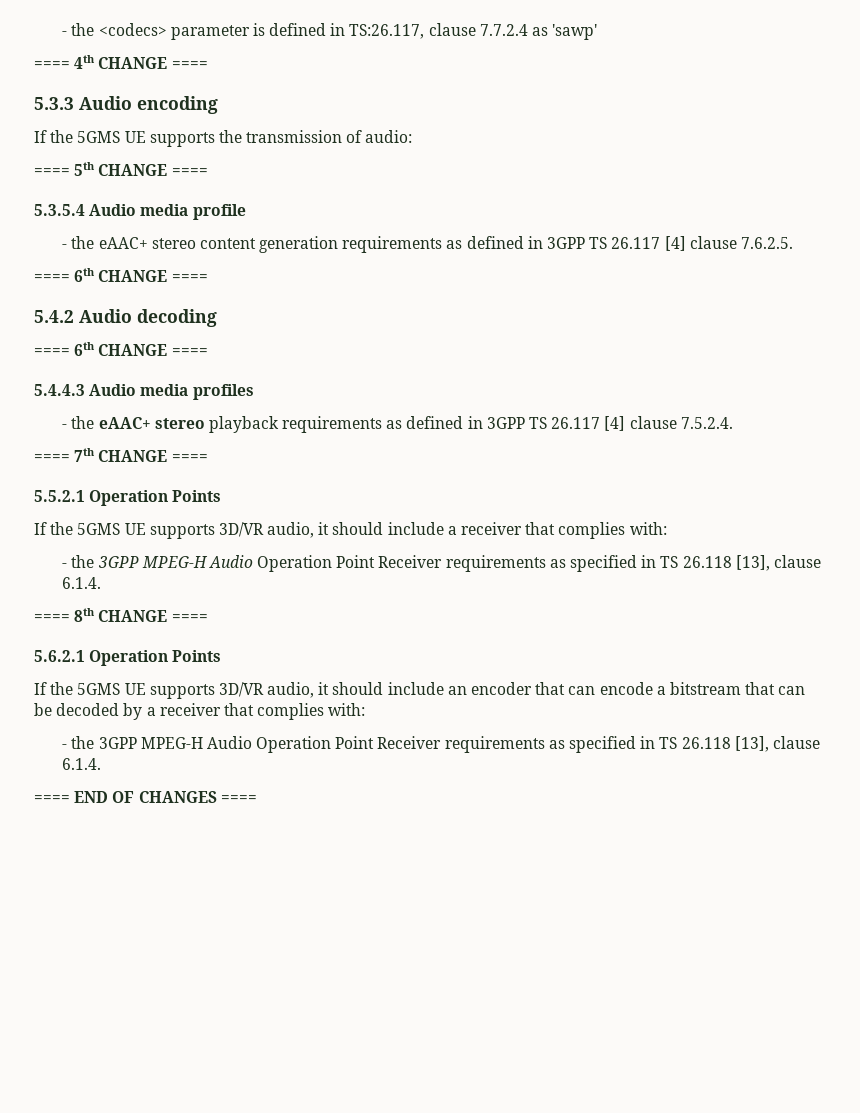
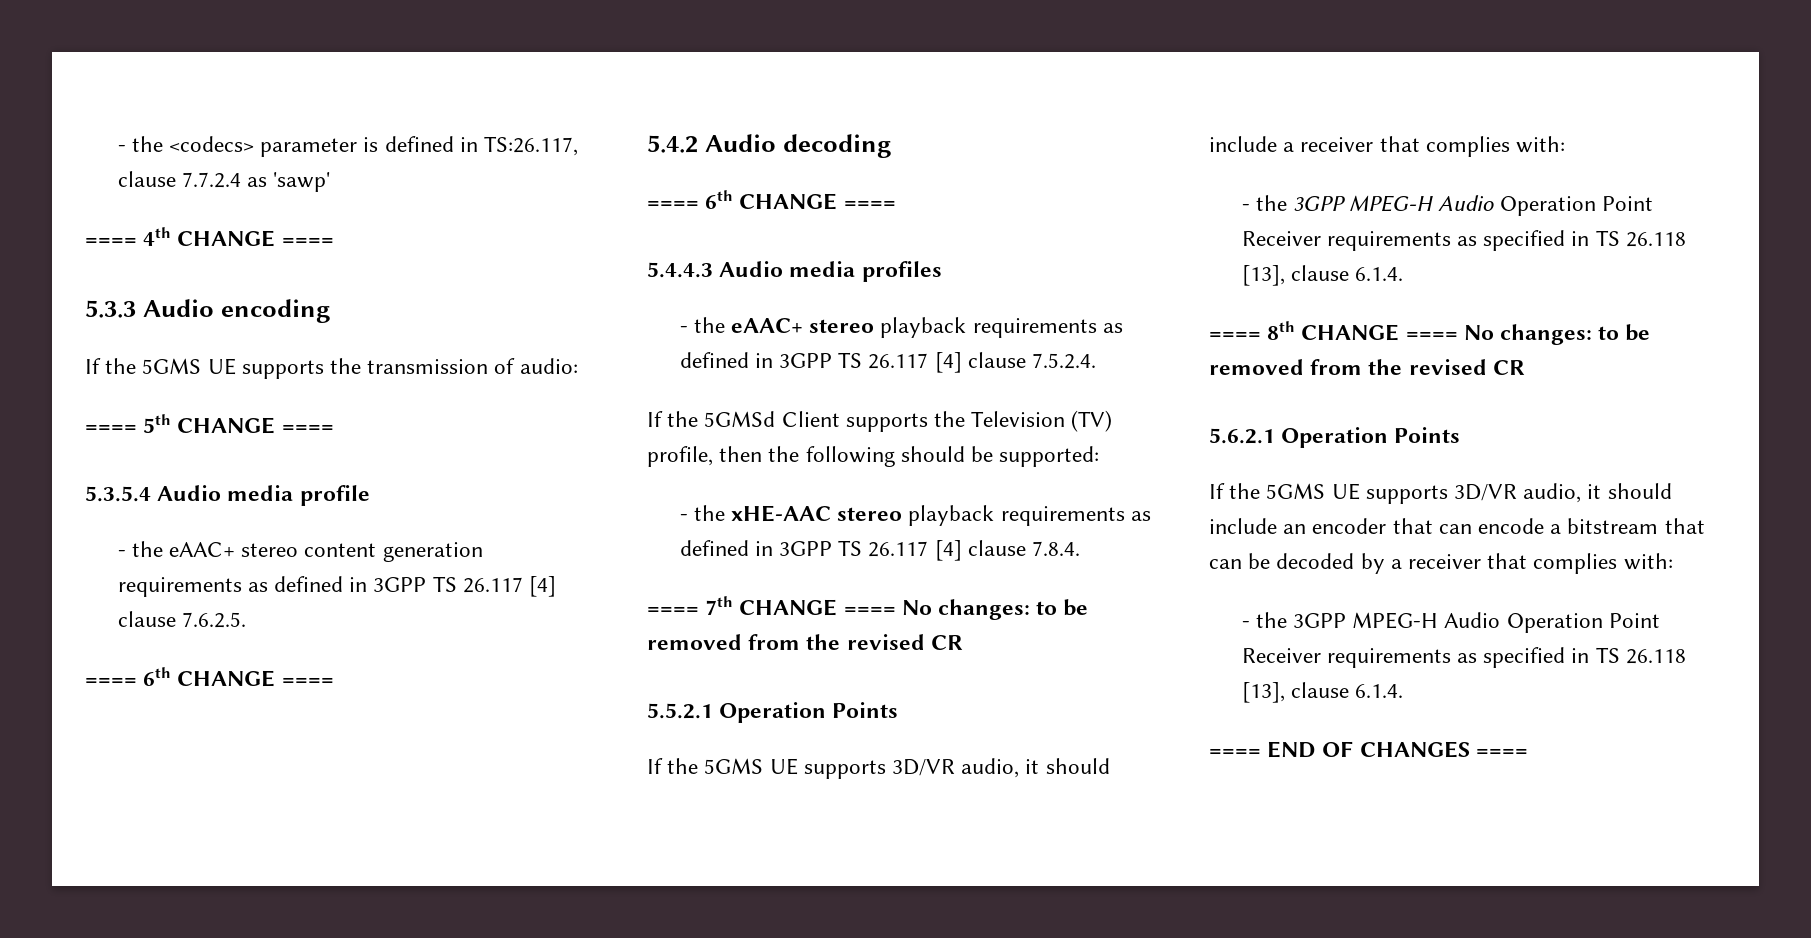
- ==== 7th CHANGE ====
+ If the 5GMSd Client supports the Television (TV) profile, then the following should be supported:
+ - the xHE-AAC stereo playback requirements as defined in 3GPP TS 26.117 [4] clause 7.8.4.
+ ==== 7th CHANGE ==== No changes: to be removed from the revised CR
- ==== 8th CHANGE ====
+ ==== 8th CHANGE ==== No changes: to be removed from the revised CR

